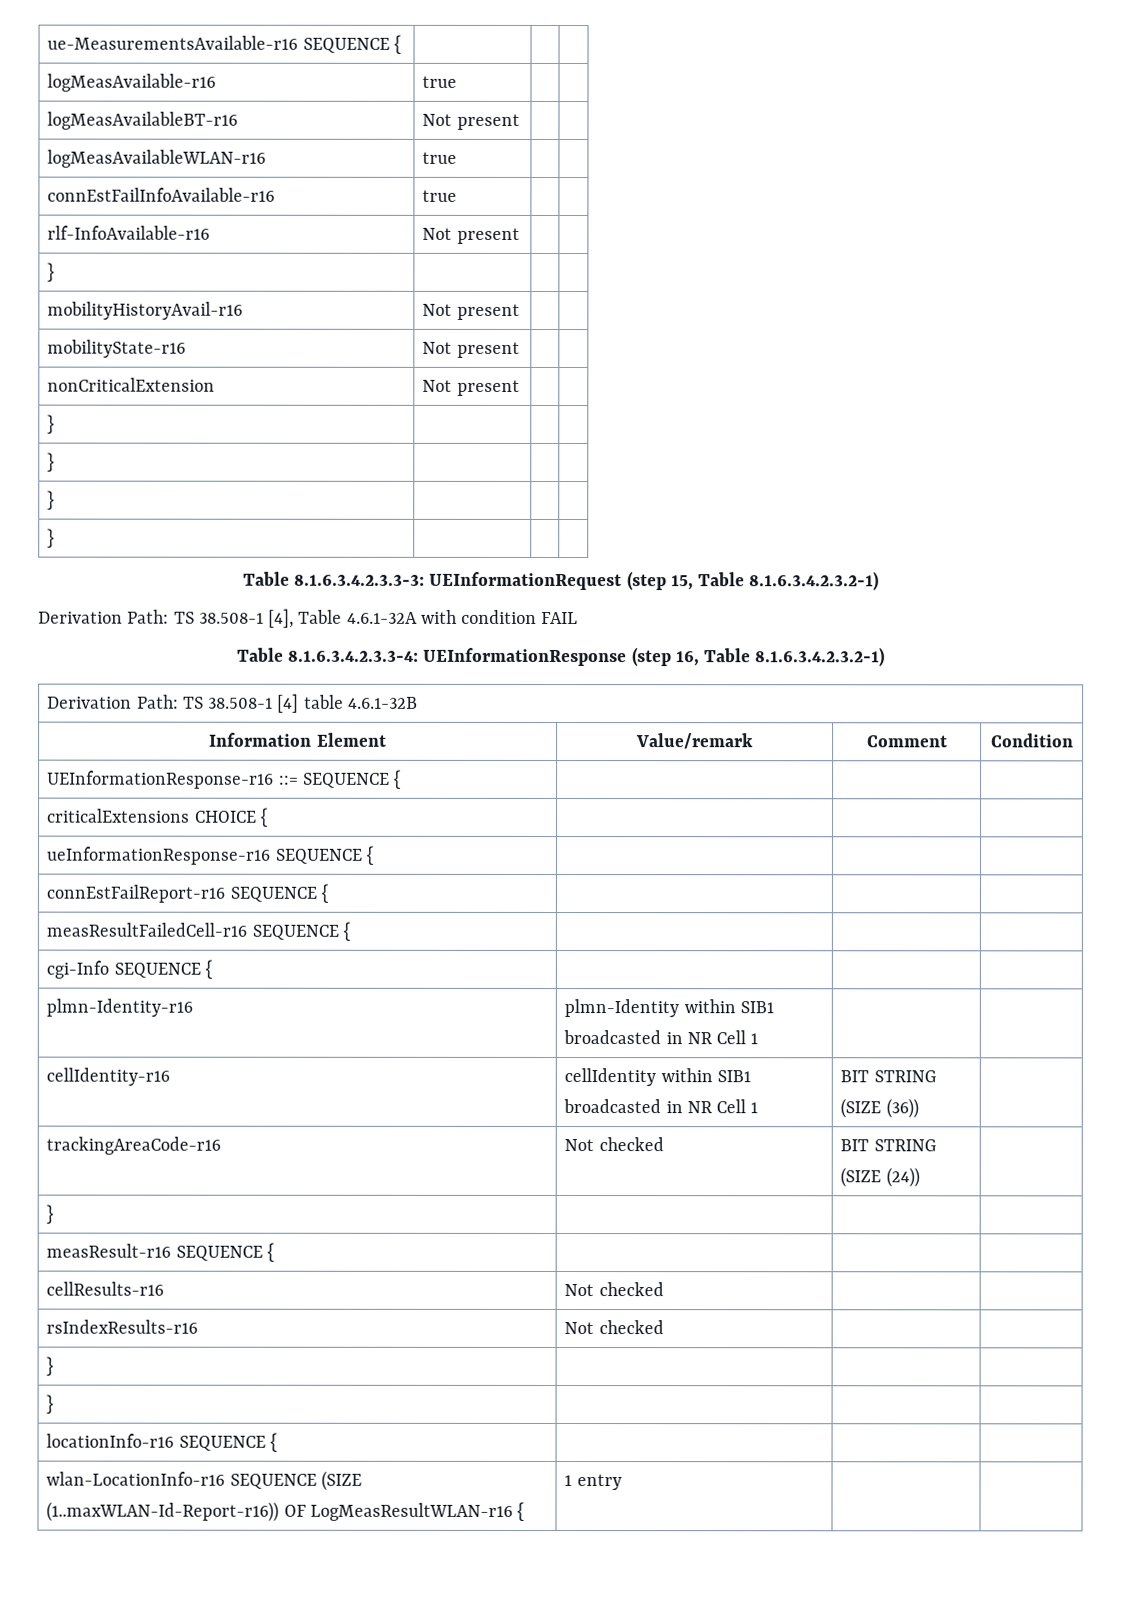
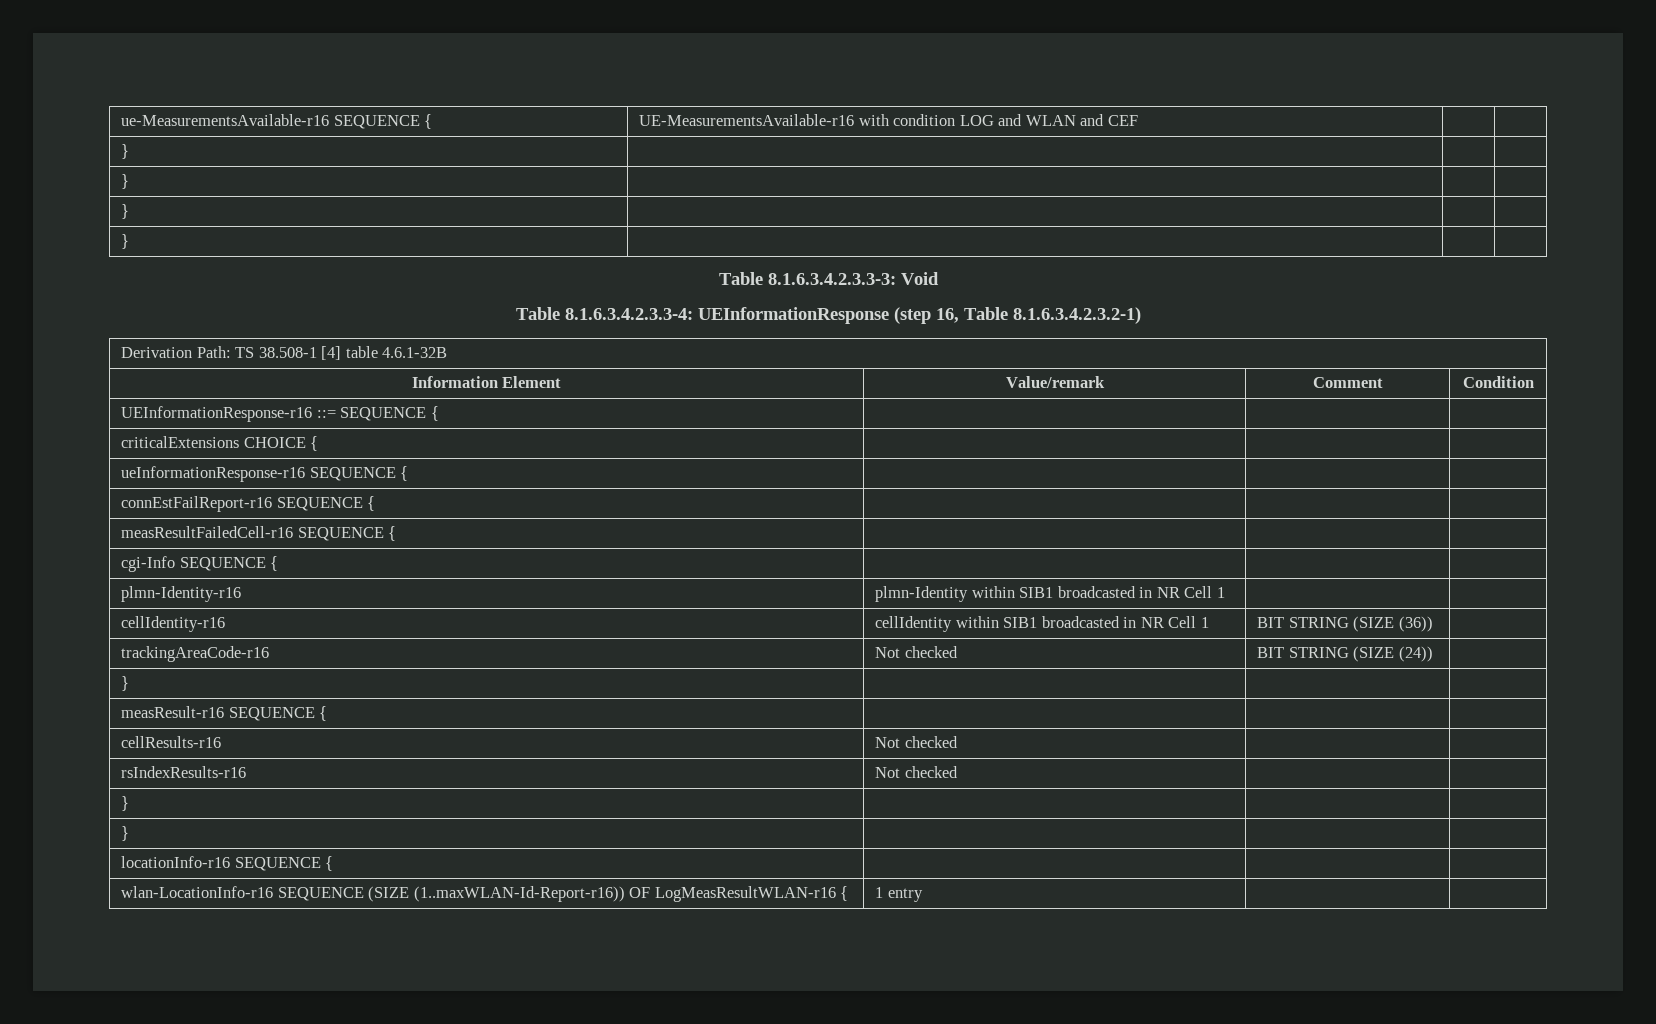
- ue-MeasurementsAvailable-r16 SEQUENCE { | | |
- logMeasAvailable-r16 | true | |
- logMeasAvailableBT-r16 | Not present | |
- logMeasAvailableWLAN-r16 | true | |
- connEstFailInfoAvailable-r16 | true | |
- rlf-InfoAvailable-r16 | Not present | |
- } | | |
- mobilityHistoryAvail-r16 | Not present | |
- mobilityState-r16 | Not present | |
- nonCriticalExtension | Not present | |
+ ue-MeasurementsAvailable-r16 SEQUENCE { | UE-MeasurementsAvailable-r16 with condition LOG and WLAN and CEF | |
- Table 8.1.6.3.4.2.3.3-3: UEInformationRequest (step 15, Table 8.1.6.3.4.2.3.2-1)
- Derivation Path: TS 38.508-1 [4], Table 4.6.1-32A with condition FAIL
+ Table 8.1.6.3.4.2.3.3-3: Void

